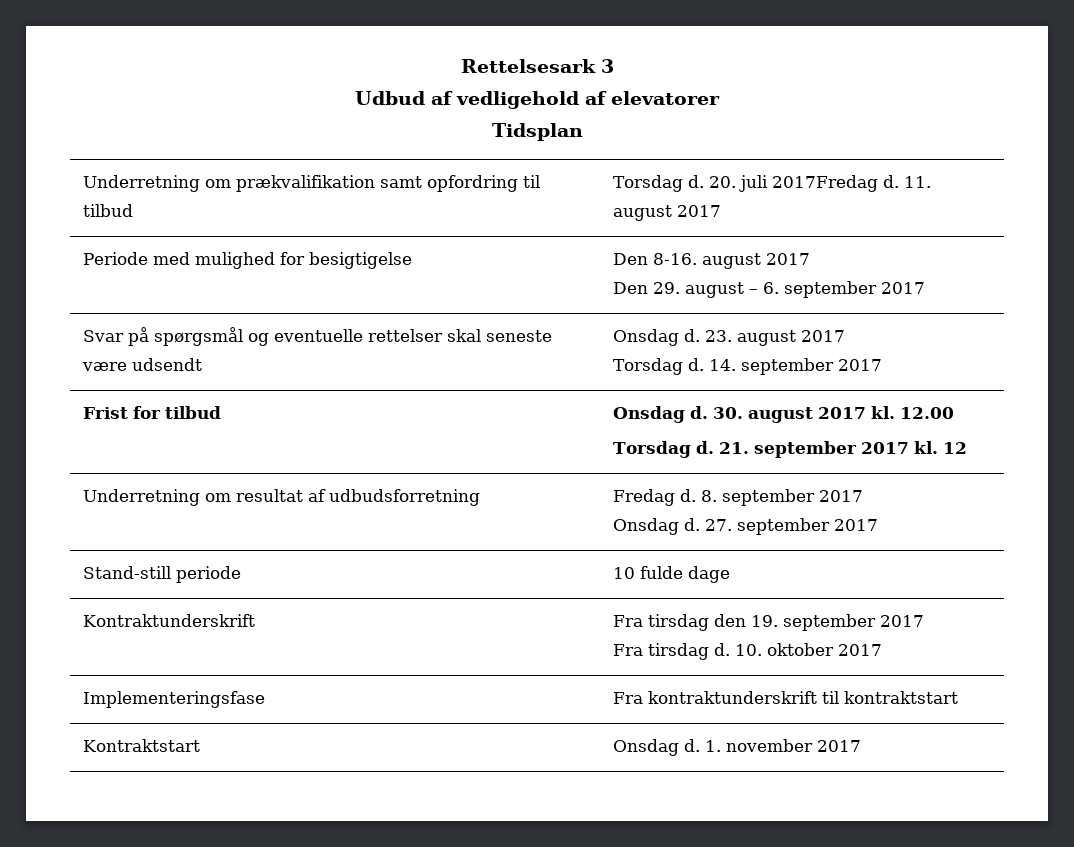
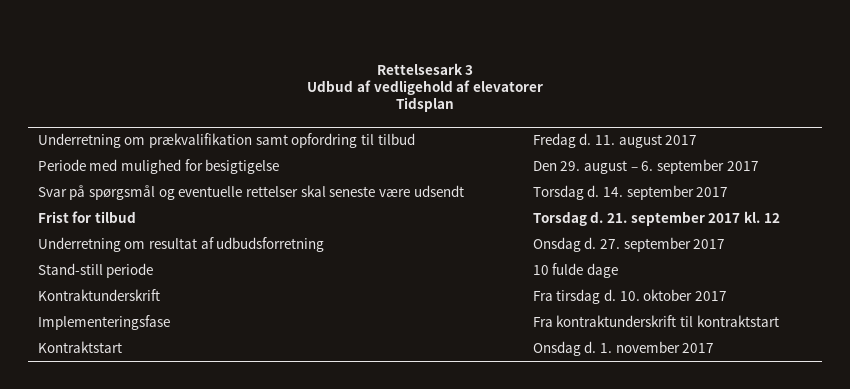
- Underretning om prækvalifikation samt opfordring til tilbud | Torsdag d. 20. juli 2017Fredag d. 11. august 2017
+ Underretning om prækvalifikation samt opfordring til tilbud | Fredag d. 11. august 2017
- Periode med mulighed for besigtigelse | Den 8-16. august 2017
- Den 29. august – 6. september 2017
+ Periode med mulighed for besigtigelse | Den 29. august – 6. september 2017
- Svar på spørgsmål og eventuelle rettelser skal seneste være udsendt | Onsdag d. 23. august 2017
- Torsdag d. 14. september 2017
+ Svar på spørgsmål og eventuelle rettelser skal seneste være udsendt | Torsdag d. 14. september 2017
- Frist for tilbud | Onsdag d. 30. august 2017 kl. 12.00
- Torsdag d. 21. september 2017 kl. 12
+ Frist for tilbud | Torsdag d. 21. september 2017 kl. 12
- Underretning om resultat af udbudsforretning | Fredag d. 8. september 2017
- Onsdag d. 27. september 2017
+ Underretning om resultat af udbudsforretning | Onsdag d. 27. september 2017
- Kontraktunderskrift | Fra tirsdag den 19. september 2017
- Fra tirsdag d. 10. oktober 2017
+ Kontraktunderskrift | Fra tirsdag d. 10. oktober 2017

